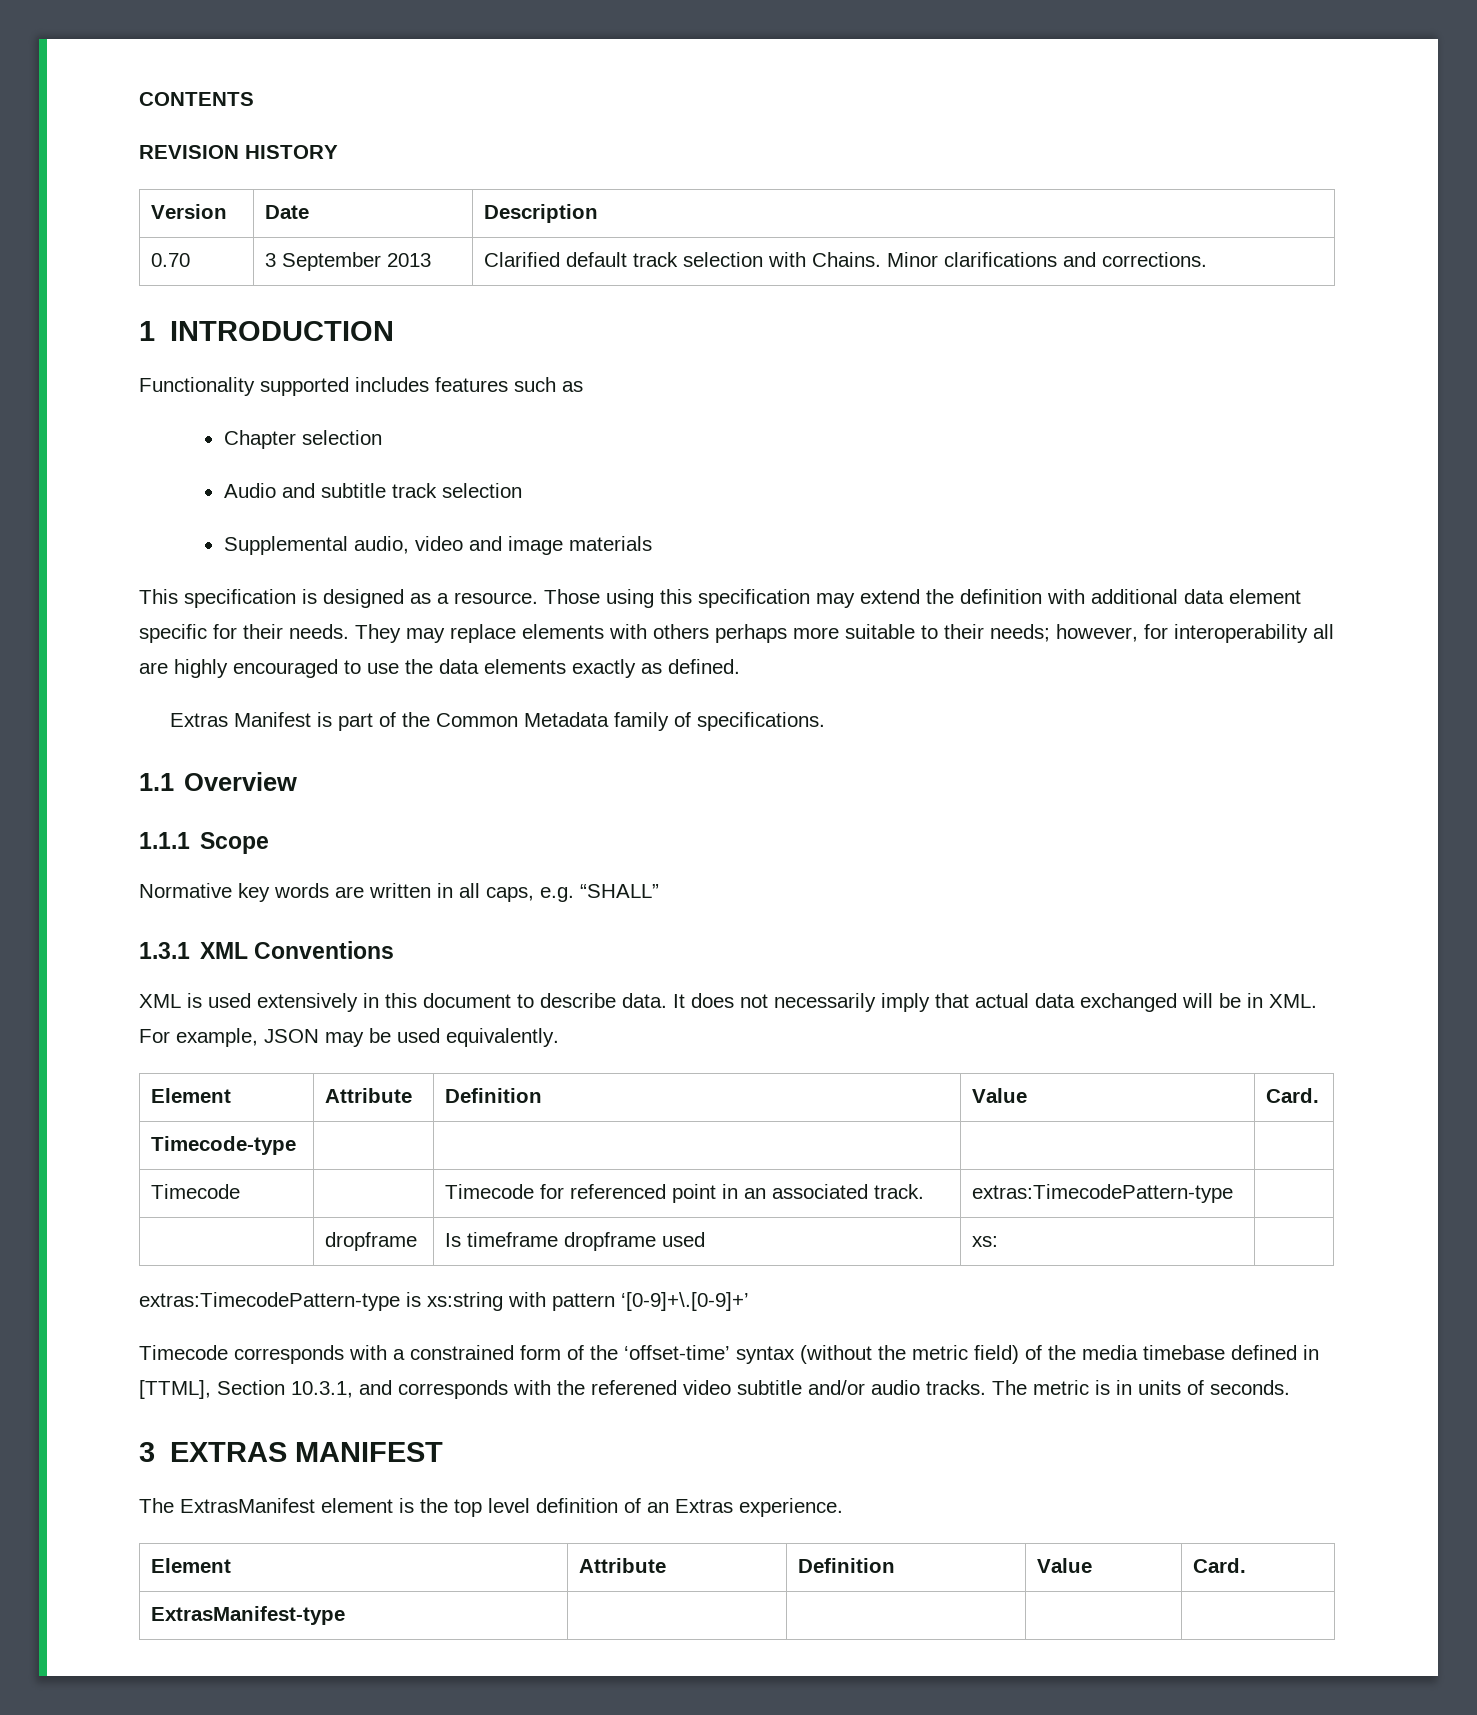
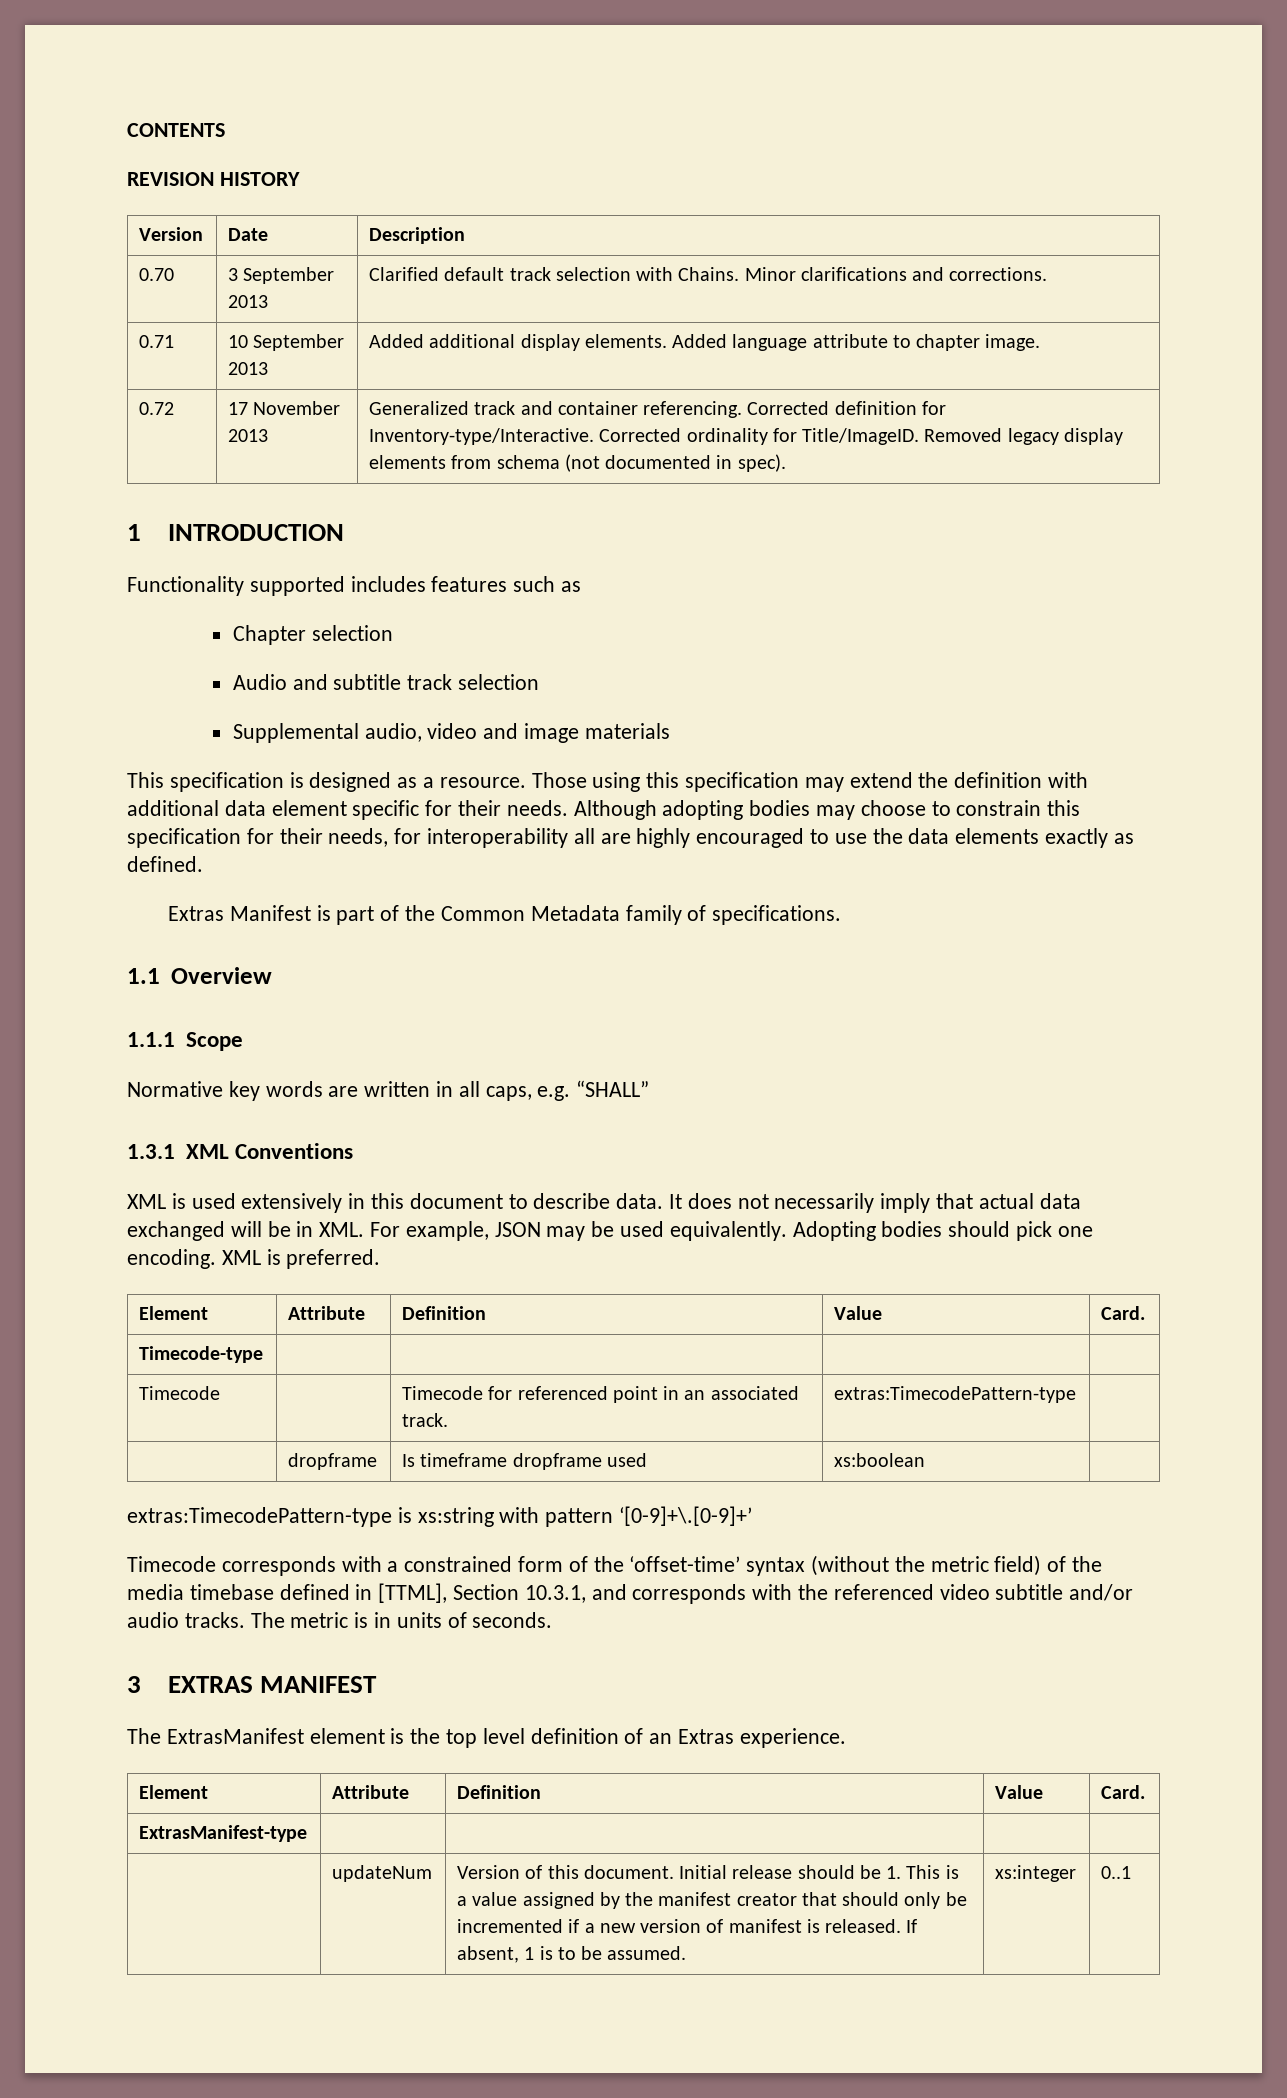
+ 0.71 | 10 September 2013 | Added additional display elements. Added language attribute to chapter image.
+ 0.72 | 17 November 2013 | Generalized track and container referencing. Corrected definition for Inventory-type/Interactive. Corrected ordinality for Title/ImageID. Removed legacy display elements from schema (not documented in spec).
- They may replace elements with others perhaps more suitable to their needs; however, for interoperability all are highly encouraged to use the data elements exactly as defined.
+ Although adopting bodies may choose to constrain this specification for their needs, for interoperability all are highly encouraged to use the data elements exactly as defined.
+ Adopting bodies should pick one encoding. XML is preferred.
- | dropframe | Is timeframe dropframe used | xs: |
+ | dropframe | Is timeframe dropframe used | xs:boolean |
- Timecode corresponds with a constrained form of the ‘offset-time’ syntax (without the metric field) of the media timebase defined in [TTML], Section 10.3.1, and corresponds with the referened video subtitle and/or audio tracks.
+ Timecode corresponds with a constrained form of the ‘offset-time’ syntax (without the metric field) of the media timebase defined in [TTML], Section 10.3.1, and corresponds with the referenced video subtitle and/or audio tracks.
+ updateNum | Version of this document. Initial release should be 1. This is a value assigned by the manifest creator that should only be incremented if a new version of manifest is released. If absent, 1 is to be assumed. | xs:integer | 0..1

